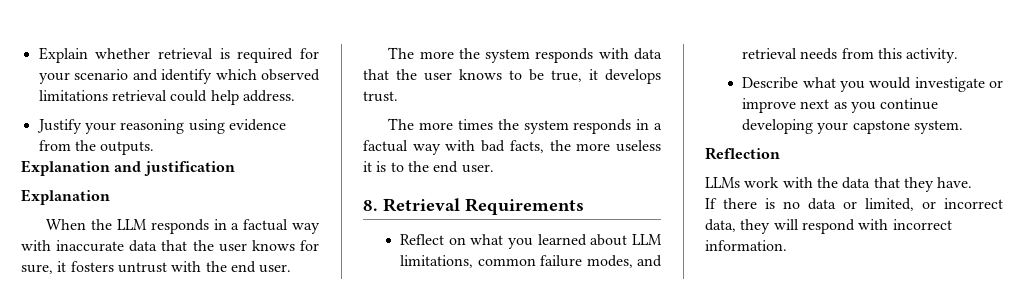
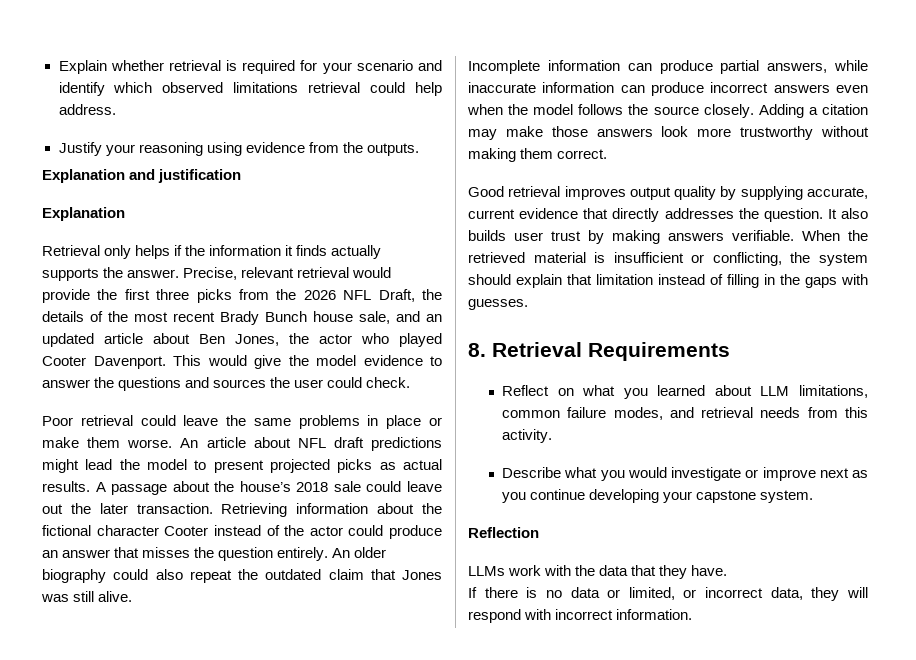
- When the LLM responds in a factual way with inaccurate data that the user knows for sure, it fosters untrust with the end user.
- The more the system responds with data that the user knows to be true, it develops trust.
- The more times the system responds in a factual way with bad facts, the more useless it is to the end user.
+ Retrieval only helps if the information it finds actually supports the answer. Precise, relevant retrieval would provide the first three picks from the 2026 NFL Draft, the details of the most recent Brady Bunch house sale, and an updated article about Ben Jones, the actor who played Cooter Davenport. This would give the model evidence to answer the questions and sources the user could check.
+ Poor retrieval could leave the same problems in place or make them worse. An article about NFL draft predictions might lead the model to present projected picks as actual results. A passage about the house’s 2018 sale could leave out the later transaction. Retrieving information about the fictional character Cooter instead of the actor could produce an answer that misses the question entirely. An older biography could also repeat the outdated claim that Jones was still alive.
+ Incomplete information can produce partial answers, while inaccurate information can produce incorrect answers even when the model follows the source closely. Adding a citation may make those answers look more trustworthy without making them correct.
+ Good retrieval improves output quality by supplying accurate, current evidence that directly addresses the question. It also builds user trust by making answers verifiable. When the retrieved material is insufficient or conflicting, the system should explain that limitation instead of filling in the gaps with guesses.

